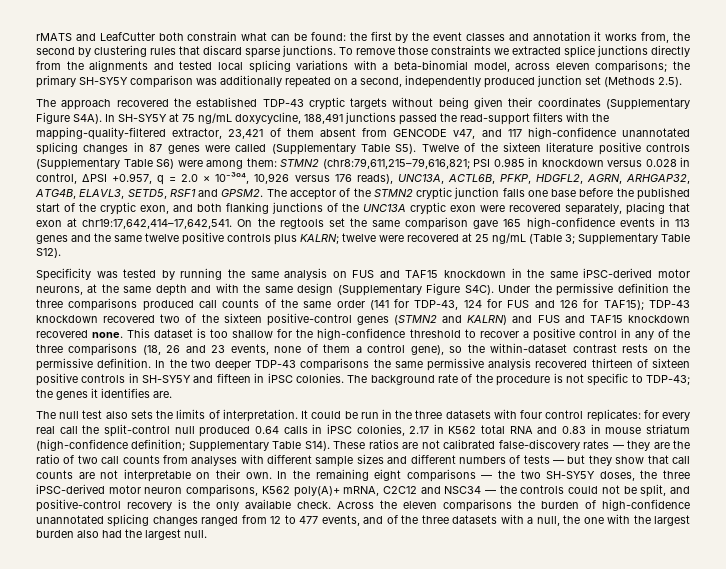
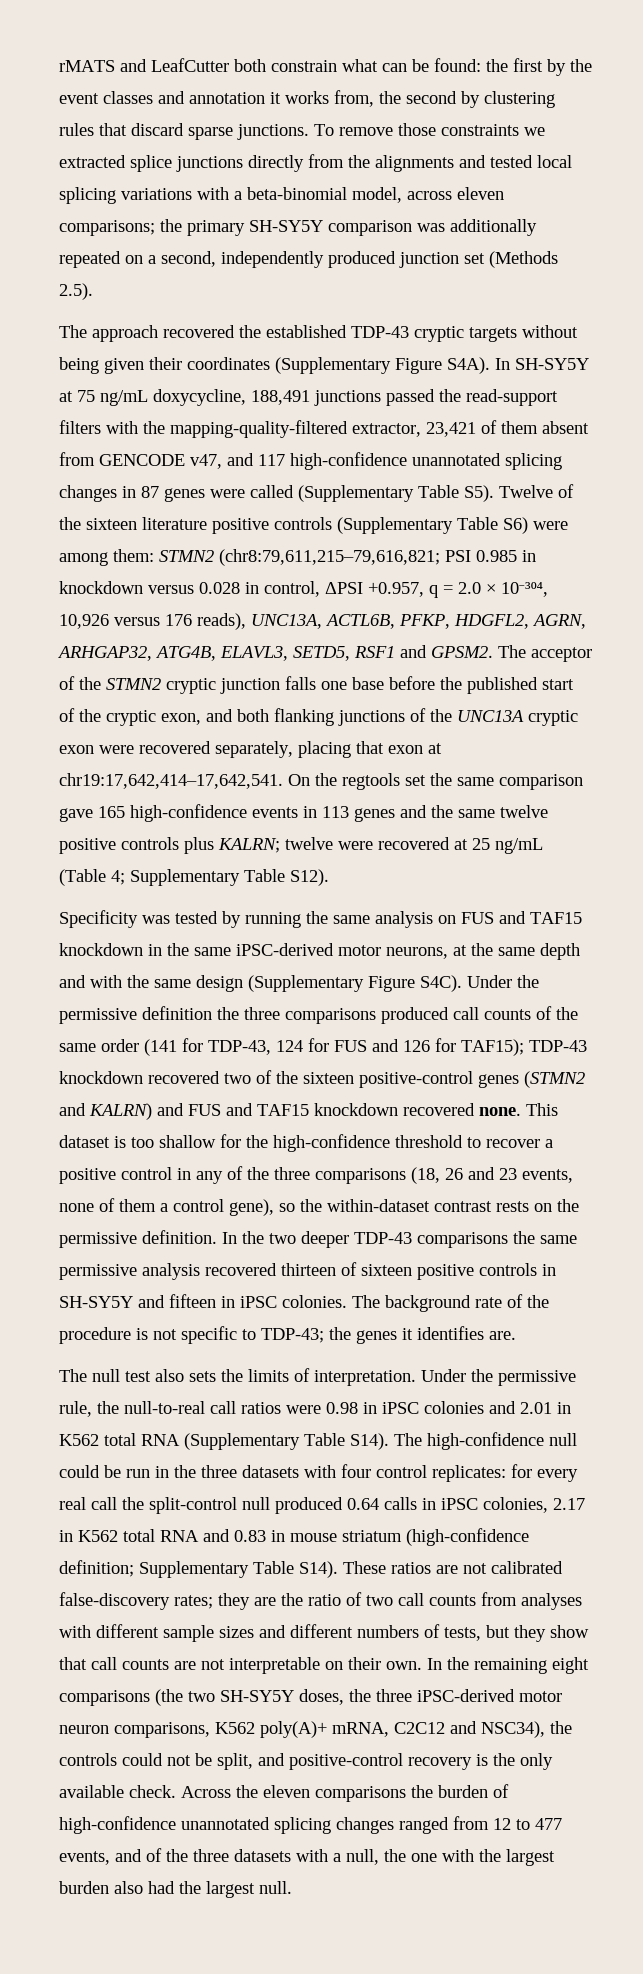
- On the regtools set the same comparison gave 165 high-confidence events in 113 genes and the same twelve positive controls plus KALRN; twelve were recovered at 25 ng/mL (Table 3; Supplementary Table S12).
+ On the regtools set the same comparison gave 165 high-confidence events in 113 genes and the same twelve positive controls plus KALRN; twelve were recovered at 25 ng/mL (Table 4; Supplementary Table S12).
- It could be run in the three datasets with four control replicates: for every real call the split-control null produced 0.64 calls in iPSC colonies, 2.17 in K562 total RNA and 0.83 in mouse striatum (high-confidence definition; Supplementary Table S14).
+ Under the permissive rule, the null-to-real call ratios were 0.98 in iPSC colonies and 2.01 in K562 total RNA (Supplementary Table S14). The high-confidence null could be run in the three datasets with four control replicates: for every real call the split-control null produced 0.64 calls in iPSC colonies, 2.17 in K562 total RNA and 0.83 in mouse striatum (high-confidence definition; Supplementary Table S14).
- These ratios are not calibrated false-discovery rates — they are the ratio of two call counts from analyses with different sample sizes and different numbers of tests — but they show that call counts are not interpretable on their own.
+ These ratios are not calibrated false-discovery rates; they are the ratio of two call counts from analyses with different sample sizes and different numbers of tests, but they show that call counts are not interpretable on their own.
- In the remaining eight comparisons — the two SH-SY5Y doses, the three iPSC-derived motor neuron comparisons, K562 poly(A)+ mRNA, C2C12 and NSC34 — the controls could not be split, and positive-control recovery is the only available check.
+ In the remaining eight comparisons (the two SH-SY5Y doses, the three iPSC-derived motor neuron comparisons, K562 poly(A)+ mRNA, C2C12 and NSC34), the controls could not be split, and positive-control recovery is the only available check.

